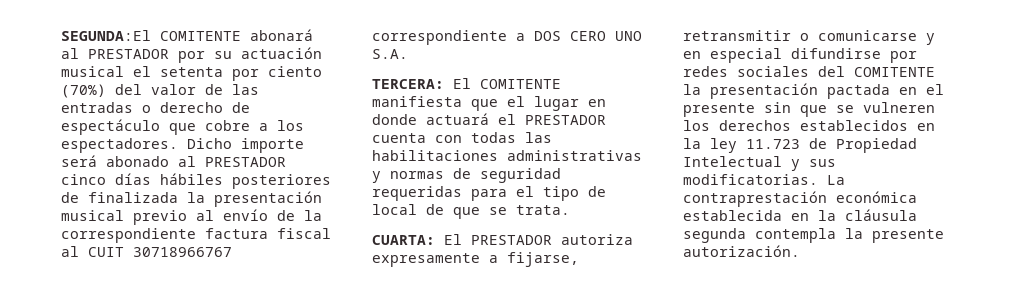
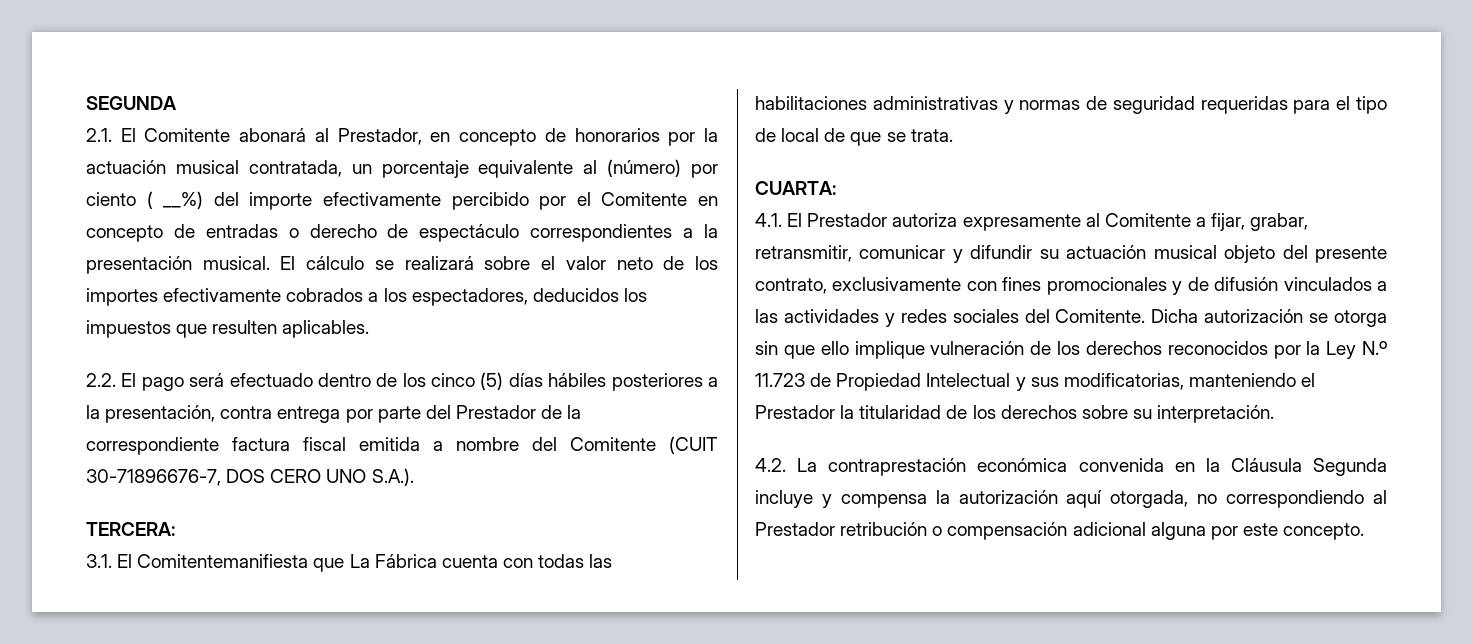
- SEGUNDA:El COMITENTE abonará al PRESTADOR por su actuación musical el setenta por ciento (70%) del valor de las entradas o derecho de espectáculo que cobre a los espectadores. Dicho importe será abonado al PRESTADOR cinco días hábiles posteriores de finalizada la presentación musical previo al envío de la correspondiente factura fiscal al CUIT 30718966767 correspondiente a DOS CERO UNO S.A.
+ SEGUNDA
+ 2.1. El Comitente abonará al Prestador, en concepto de honorarios por la actuación musical contratada, un porcentaje equivalente al (número) por ciento ( __%) del importe efectivamente percibido por el Comitente en concepto de entradas o derecho de espectáculo correspondientes a la presentación musical. El cálculo se realizará sobre el valor neto de los importes efectivamente cobrados a los espectadores, deducidos los impuestos que resulten aplicables.
+ 2.2. El pago será efectuado dentro de los cinco (5) días hábiles posteriores a la presentación, contra entrega por parte del Prestador de la correspondiente factura fiscal emitida a nombre del Comitente (CUIT 30-71896676-7, DOS CERO UNO S.A.).
- TERCERA: El COMITENTE manifiesta que el lugar en donde actuará el PRESTADOR cuenta con todas las habilitaciones administrativas y normas de seguridad requeridas para el tipo de local de que se trata.
+ TERCERA:
+ 3.1. El Comitentemanifiesta que La Fábrica cuenta con todas las habilitaciones administrativas y normas de seguridad requeridas para el tipo de local de que se trata.
- CUARTA: El PRESTADOR autoriza expresamente a fijarse, retransmitir o comunicarse y en especial difundirse por redes sociales del COMITENTE la presentación pactada en el presente sin que se vulneren los derechos establecidos en la ley 11.723 de Propiedad Intelectual y sus modificatorias. La contraprestación económica establecida en la cláusula segunda contempla la presente autorización.
+ CUARTA:
+ 4.1. El Prestador autoriza expresamente al Comitente a fijar, grabar, retransmitir, comunicar y difundir su actuación musical objeto del presente contrato, exclusivamente con fines promocionales y de difusión vinculados a las actividades y redes sociales del Comitente. Dicha autorización se otorga sin que ello implique vulneración de los derechos reconocidos por la Ley N.º 11.723 de Propiedad Intelectual y sus modificatorias, manteniendo el Prestador la titularidad de los derechos sobre su interpretación.
+ 4.2. La contraprestación económica convenida en la Cláusula Segunda incluye y compensa la autorización aquí otorgada, no correspondiendo al Prestador retribución o compensación adicional alguna por este concepto.

